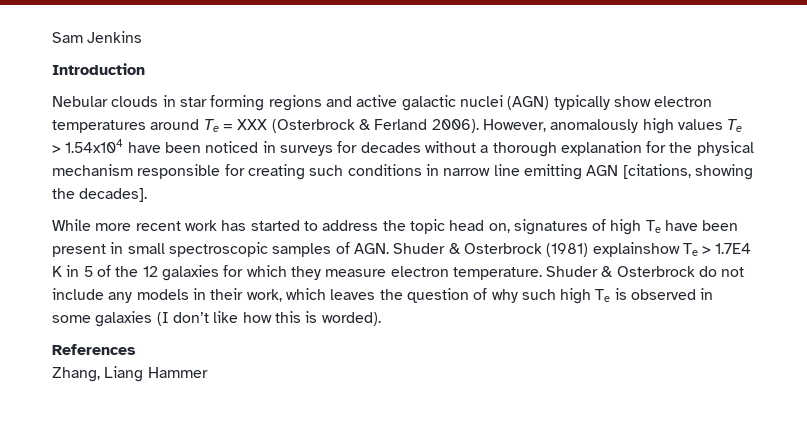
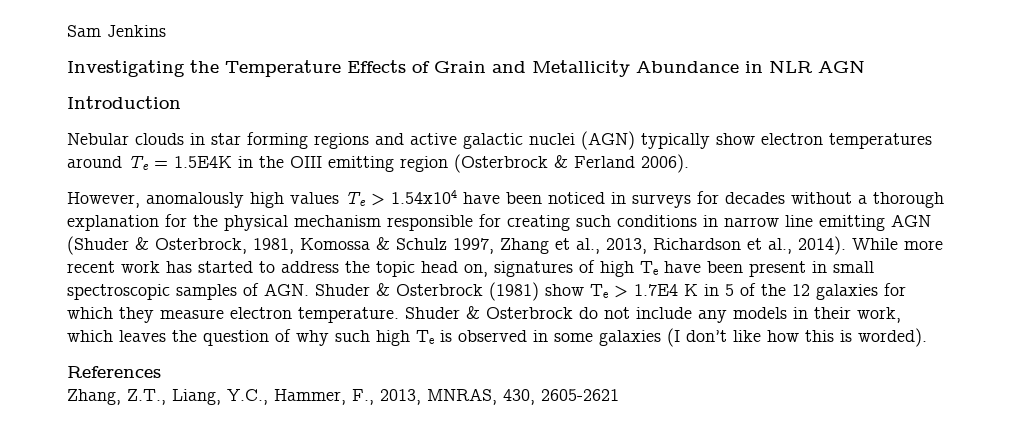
+ Investigating the Temperature Effects of Grain and Metallicity Abundance in NLR AGN
- Nebular clouds in star forming regions and active galactic nuclei (AGN) typically show electron temperatures around Te = XXX (Osterbrock & Ferland 2006). However, anomalously high values Te > 1.54x104 have been noticed in surveys for decades without a thorough explanation for the physical mechanism responsible for creating such conditions in narrow line emitting AGN [citations, showing the decades].
- While more recent work has started to address the topic head on, signatures of high Te have been present in small spectroscopic samples of AGN. Shuder & Osterbrock (1981) explainshow Te > 1.7E4 K in 5 of the 12 galaxies for which they measure electron temperature.
+ Nebular clouds in star forming regions and active galactic nuclei (AGN) typically show electron temperatures around Te = 1.5E4K in the OIII emitting region (Osterbrock & Ferland 2006).
+ However, anomalously high values Te > 1.54x104 have been noticed in surveys for decades without a thorough explanation for the physical mechanism responsible for creating such conditions in narrow line emitting AGN (Shuder & Osterbrock, 1981, Komossa & Schulz 1997, Zhang et al., 2013, Richardson et al., 2014). While more recent work has started to address the topic head on, signatures of high Te have been present in small spectroscopic samples of AGN. Shuder & Osterbrock (1981) show Te > 1.7E4 K in 5 of the 12 galaxies for which they measure electron temperature.
- Zhang, Liang Hammer
+ Zhang, Z.T., Liang, Y.C., Hammer, F., 2013, MNRAS, 430, 2605-2621

